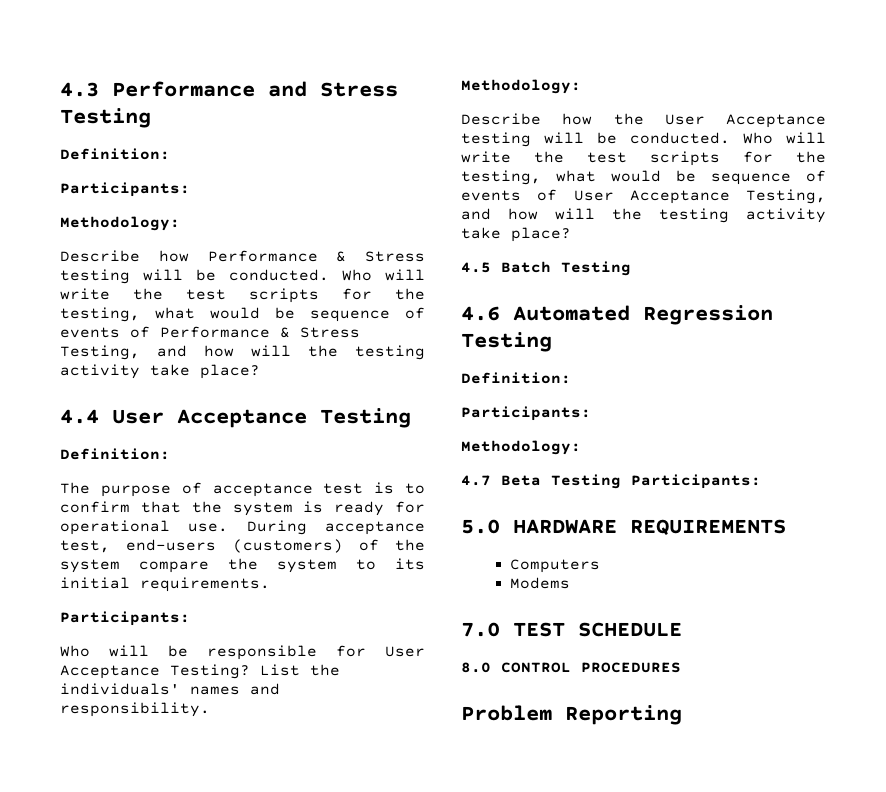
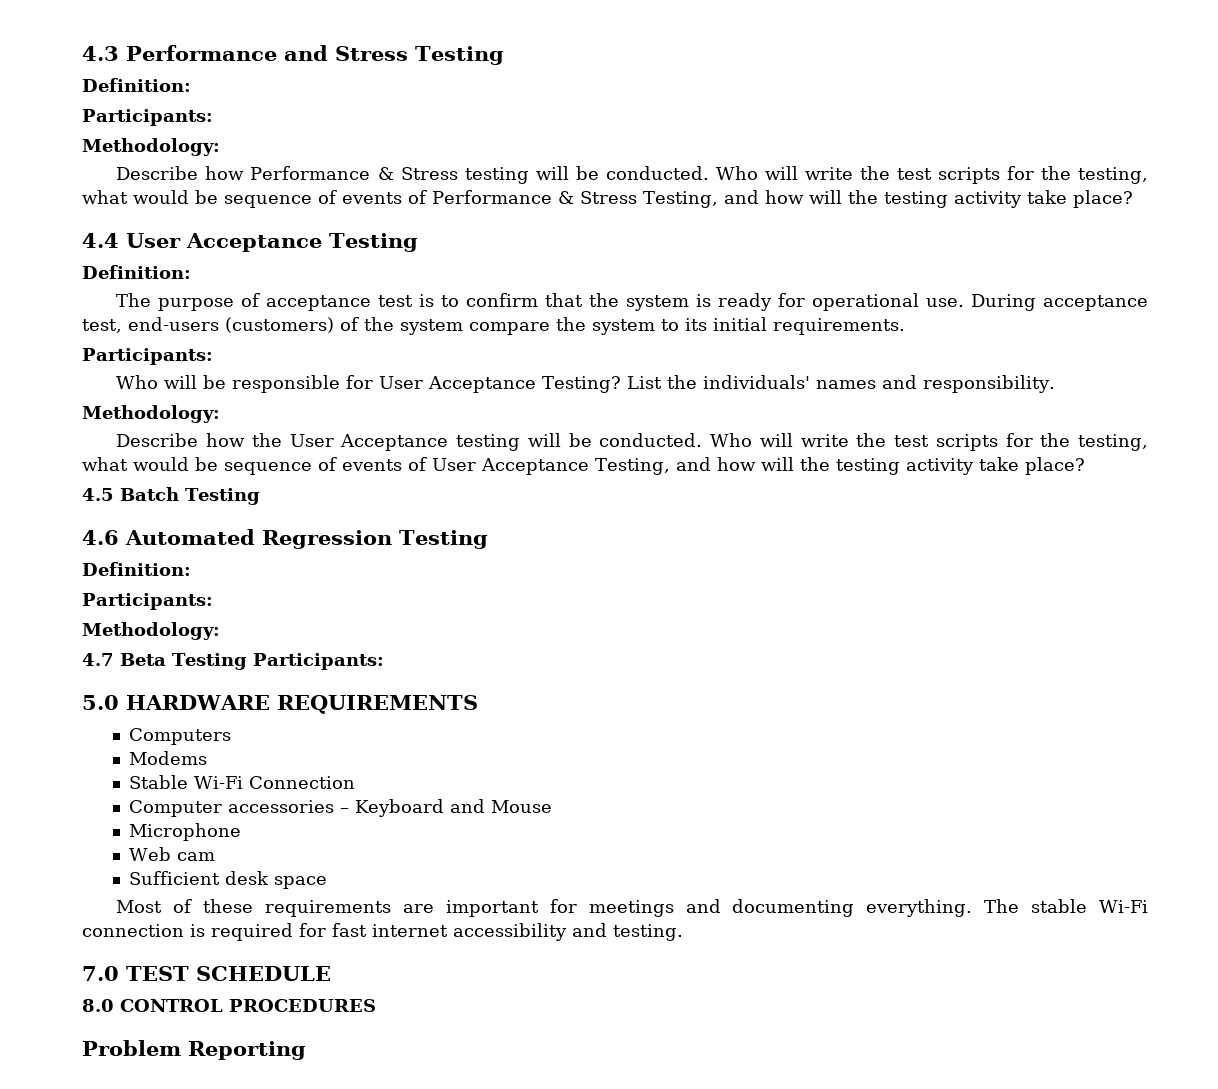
+ Stable Wi-Fi Connection
+ Computer accessories – Keyboard and Mouse
+ Microphone
+ Web cam
+ Sufficient desk space
+ Most of these requirements are important for meetings and documenting everything. The stable Wi-Fi connection is required for fast internet accessibility and testing.

